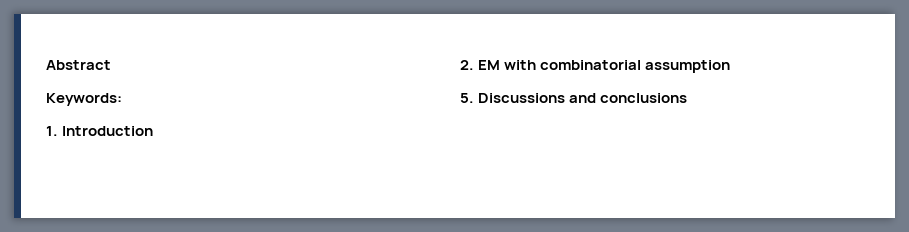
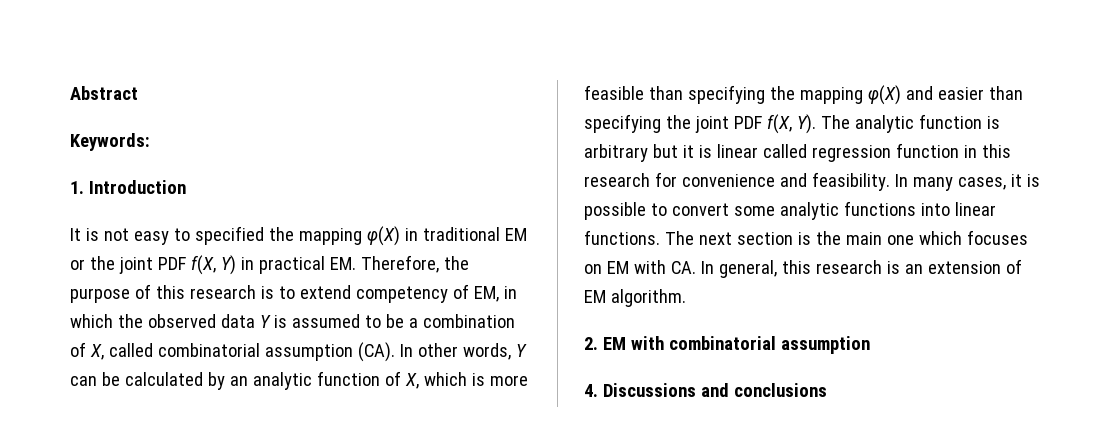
+ It is not easy to specified the mapping φ(X) in traditional EM or the joint PDF f(X, Y) in practical EM. Therefore, the purpose of this research is to extend competency of EM, in which the observed data Y is assumed to be a combination of X, called combinatorial assumption (CA). In other words, Y can be calculated by an analytic function of X, which is more feasible than specifying the mapping φ(X) and easier than specifying the joint PDF f(X, Y). The analytic function is arbitrary but it is linear called regression function in this research for convenience and feasibility. In many cases, it is possible to convert some analytic functions into linear functions. The next section is the main one which focuses on EM with CA. In general, this research is an extension of EM algorithm.
- 5. Discussions and conclusions
+ 4. Discussions and conclusions

